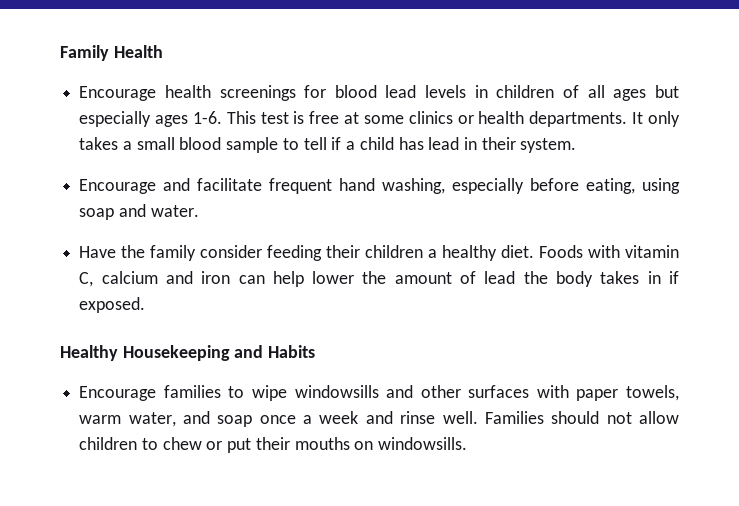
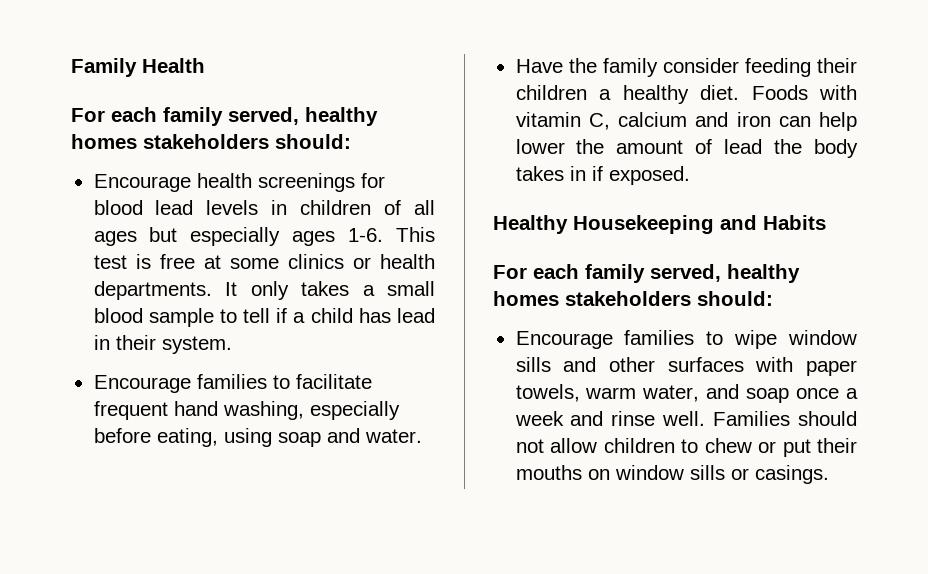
  Family Health
+ For each family served, healthy homes stakeholders should:
- Encourage and facilitate frequent hand washing, especially before eating, using soap and water.
+ Encourage families to facilitate frequent hand washing, especially before eating, using soap and water.
  Healthy Housekeeping and Habits
+ For each family served, healthy homes stakeholders should:
- Encourage families to wipe windowsills and other surfaces with paper towels, warm water, and soap once a week and rinse well.
+ Encourage families to wipe window sills and other surfaces with paper towels, warm water, and soap once a week and rinse well.
- Families should not allow children to chew or put their mouths on windowsills.
+ Families should not allow children to chew or put their mouths on window sills or casings.

